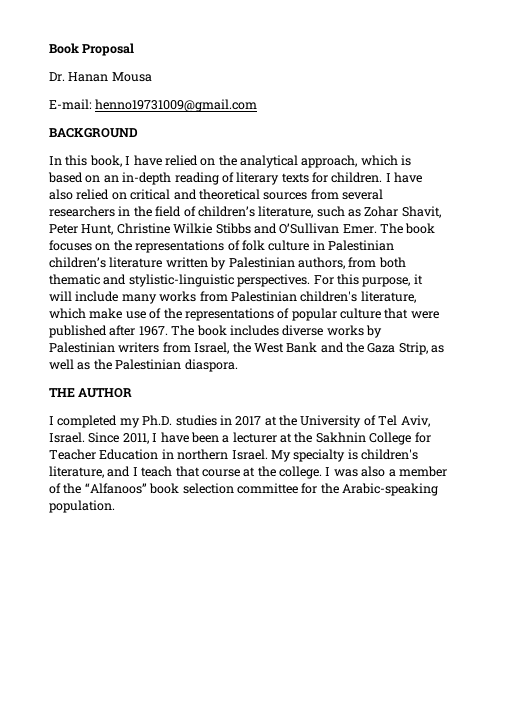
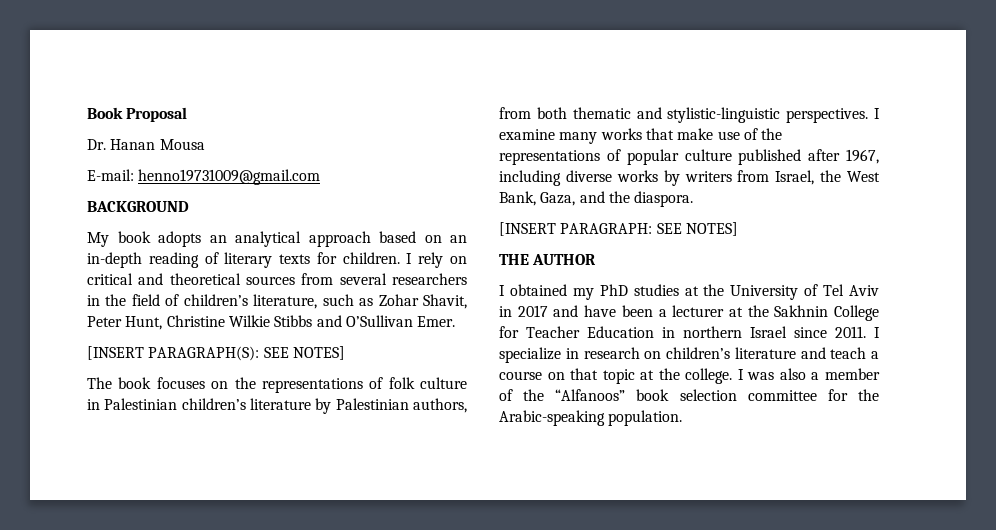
- In this book, I have relied on the analytical approach, which is based on an in-depth reading of literary texts for children.
+ My book adopts an analytical approach based on an in-depth reading of literary texts for children.
- I have also relied on critical and theoretical sources from several researchers in the field of children’s literature, such as Zohar Shavit, Peter Hunt, Christine Wilkie Stibbs and O’Sullivan Emer. The book focuses on the representations of folk culture in Palestinian children’s literature written by Palestinian authors, from both thematic and stylistic-linguistic perspectives.
+ I rely on critical and theoretical sources from several researchers in the field of children’s literature, such as Zohar Shavit, Peter Hunt, Christine Wilkie Stibbs and O’Sullivan Emer.
+ [INSERT PARAGRAPH(S): SEE NOTES]
+ The book focuses on the representations of folk culture in Palestinian children’s literature by Palestinian authors, from both thematic and stylistic-linguistic perspectives.
- For this purpose, it will include many works from Palestinian children's literature, which make use of the representations of popular culture that were published after 1967. The book includes diverse works by Palestinian writers from Israel, the West Bank and the Gaza Strip, as well as the Palestinian diaspora.
+ I examine many works that make use of the representations of popular culture published after 1967, including diverse works by writers from Israel, the West Bank, Gaza, and the diaspora.
+ [INSERT PARAGRAPH: SEE NOTES]
  THE AUTHOR
- I completed my Ph.D. studies in 2017 at the University of Tel Aviv, Israel. Since 2011, I have been a lecturer at the Sakhnin College for Teacher Education in northern Israel. My specialty is children's literature, and I teach that course at the college.
+ I obtained my PhD studies at the University of Tel Aviv in 2017 and have been a lecturer at the Sakhnin College for Teacher Education in northern Israel since 2011. I specialize in research on children’s literature and teach a course on that topic at the college.

